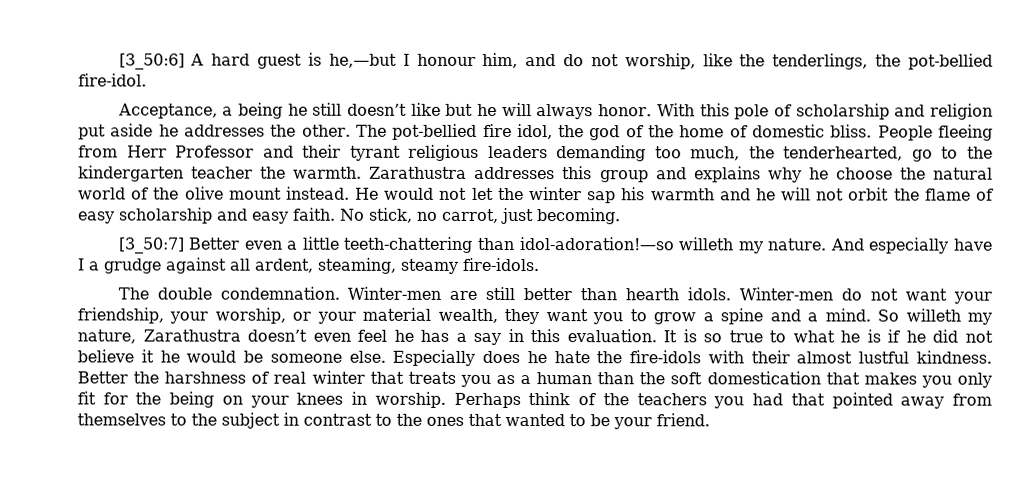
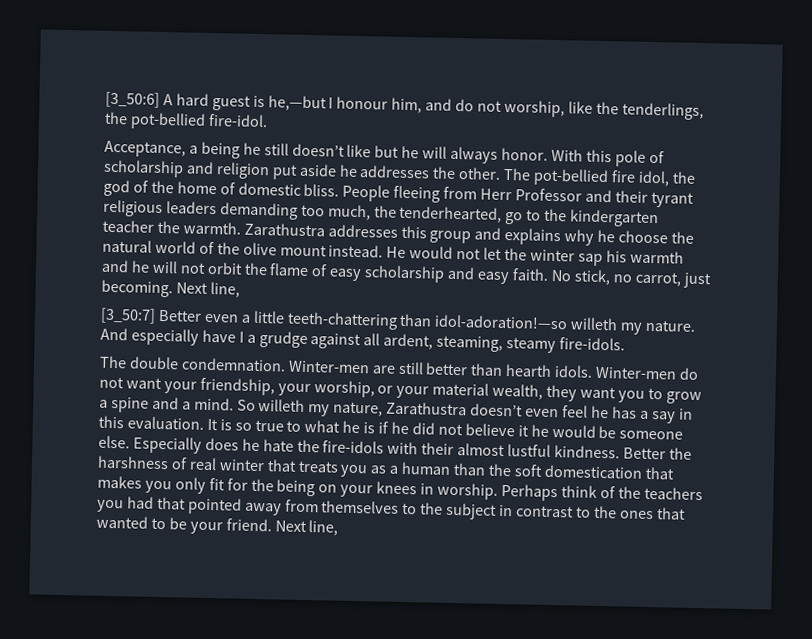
- No stick, no carrot, just becoming.
+ No stick, no carrot, just becoming. Next line,
- Perhaps think of the teachers you had that pointed away from themselves to the subject in contrast to the ones that wanted to be your friend.
+ Perhaps think of the teachers you had that pointed away from themselves to the subject in contrast to the ones that wanted to be your friend. Next line,

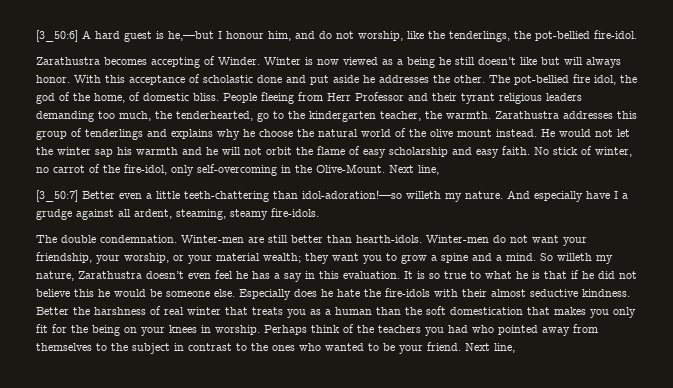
- Acceptance, a being he still doesn’t like but he will always honor.
+ Zarathustra becomes accepting of Winder. Winter is now viewed as a being he still doesn’t like but will always honor.
- With this pole of scholarship and religion put aside he addresses the other.
+ With this acceptance of scholastic done and put aside he addresses the other.
- The pot-bellied fire idol, the god of the home of domestic bliss.
+ The pot-bellied fire idol, the god of the home, of domestic bliss.
- People fleeing from Herr Professor and their tyrant religious leaders demanding too much, the tenderhearted, go to the kindergarten teacher the warmth.
+ People fleeing from Herr Professor and their tyrant religious leaders demanding too much, the tenderhearted, go to the kindergarten teacher, the warmth.
- Zarathustra addresses this group and explains why he choose the natural world of the olive mount instead.
+ Zarathustra addresses this group of tenderlings and explains why he choose the natural world of the olive mount instead.
- No stick, no carrot, just becoming.
+ No stick of winter, no carrot of the fire-idol, only self-overcoming in the Olive-Mount.
- Winter-men are still better than hearth idols.
+ Winter-men are still better than hearth-idols.
- Winter-men do not want your friendship, your worship, or your material wealth, they want you to grow a spine and a mind.
+ Winter-men do not want your friendship, your worship, or your material wealth; they want you to grow a spine and a mind.
- It is so true to what he is if he did not believe it he would be someone else.
+ It is so true to what he is that if he did not believe this he would be someone else.
- Especially does he hate the fire-idols with their almost lustful kindness.
+ Especially does he hate the fire-idols with their almost seductive kindness.
- Perhaps think of the teachers you had that pointed away from themselves to the subject in contrast to the ones that wanted to be your friend.
+ Perhaps think of the teachers you had who pointed away from themselves to the subject in contrast to the ones who wanted to be your friend.

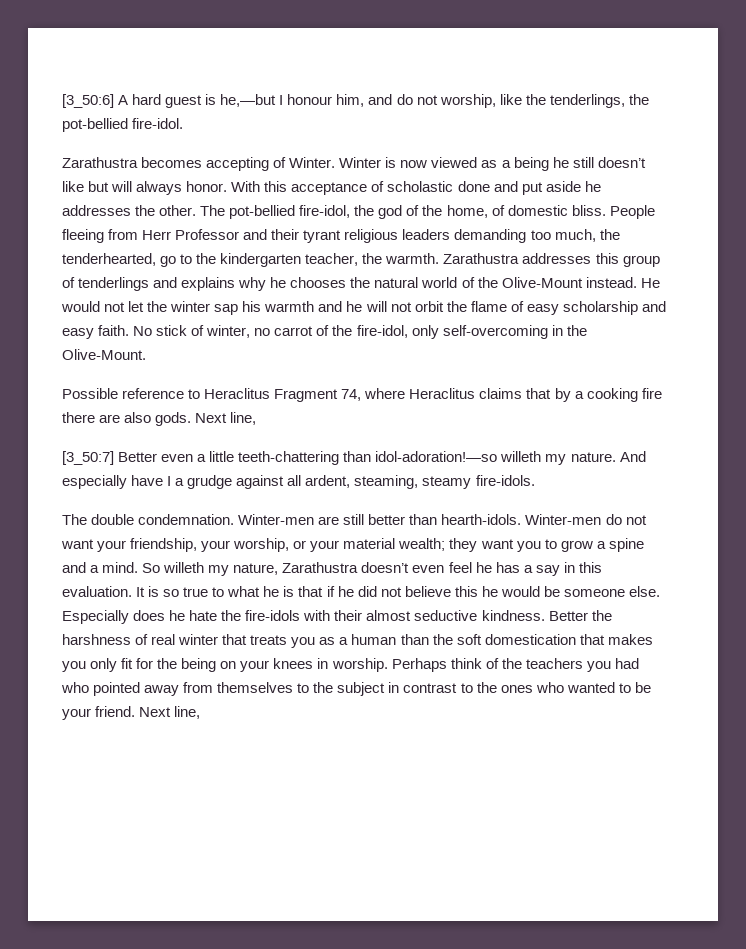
- Zarathustra becomes accepting of Winder.
+ Zarathustra becomes accepting of Winter.
- The pot-bellied fire idol, the god of the home, of domestic bliss.
+ The pot-bellied fire-idol, the god of the home, of domestic bliss.
- Zarathustra addresses this group of tenderlings and explains why he choose the natural world of the olive mount instead.
+ Zarathustra addresses this group of tenderlings and explains why he chooses the natural world of the Olive-Mount instead.
- No stick of winter, no carrot of the fire-idol, only self-overcoming in the Olive-Mount. Next line,
+ No stick of winter, no carrot of the fire-idol, only self-overcoming in the Olive-Mount.
+ Possible reference to Heraclitus Fragment 74, where Heraclitus claims that by a cooking fire there are also gods. Next line,

